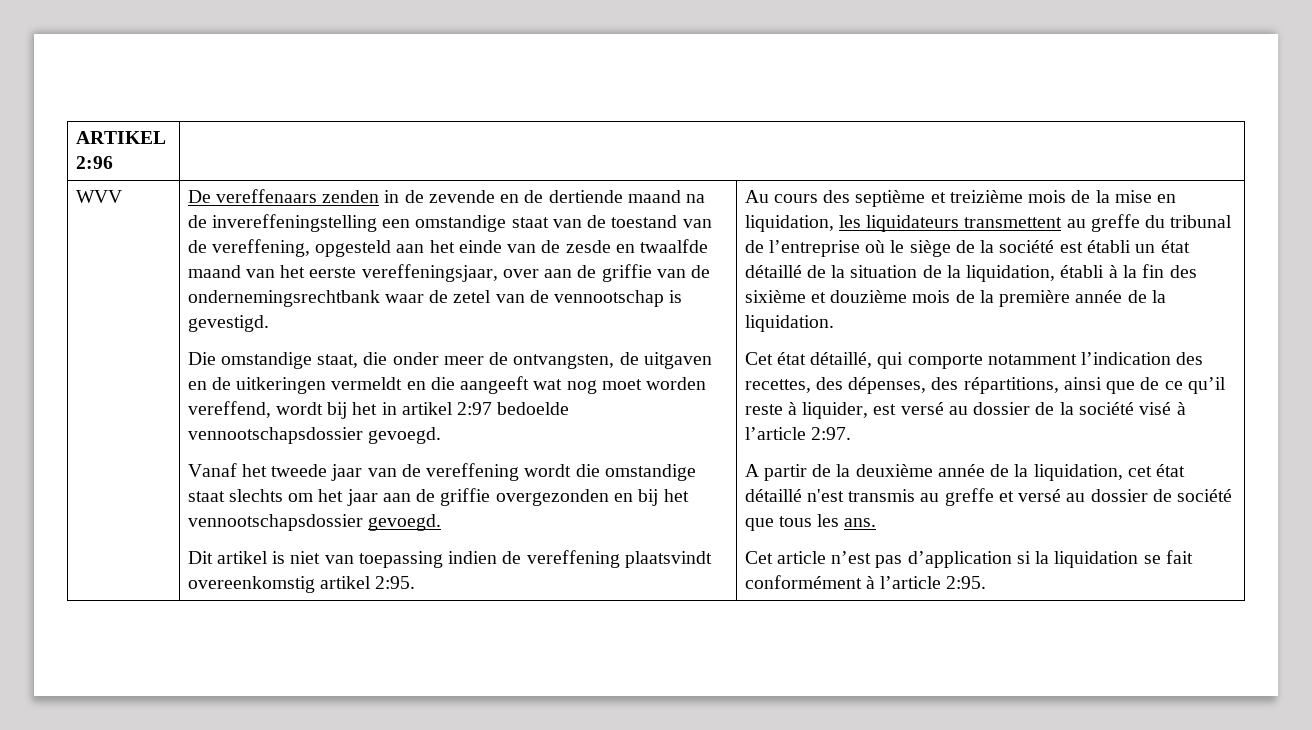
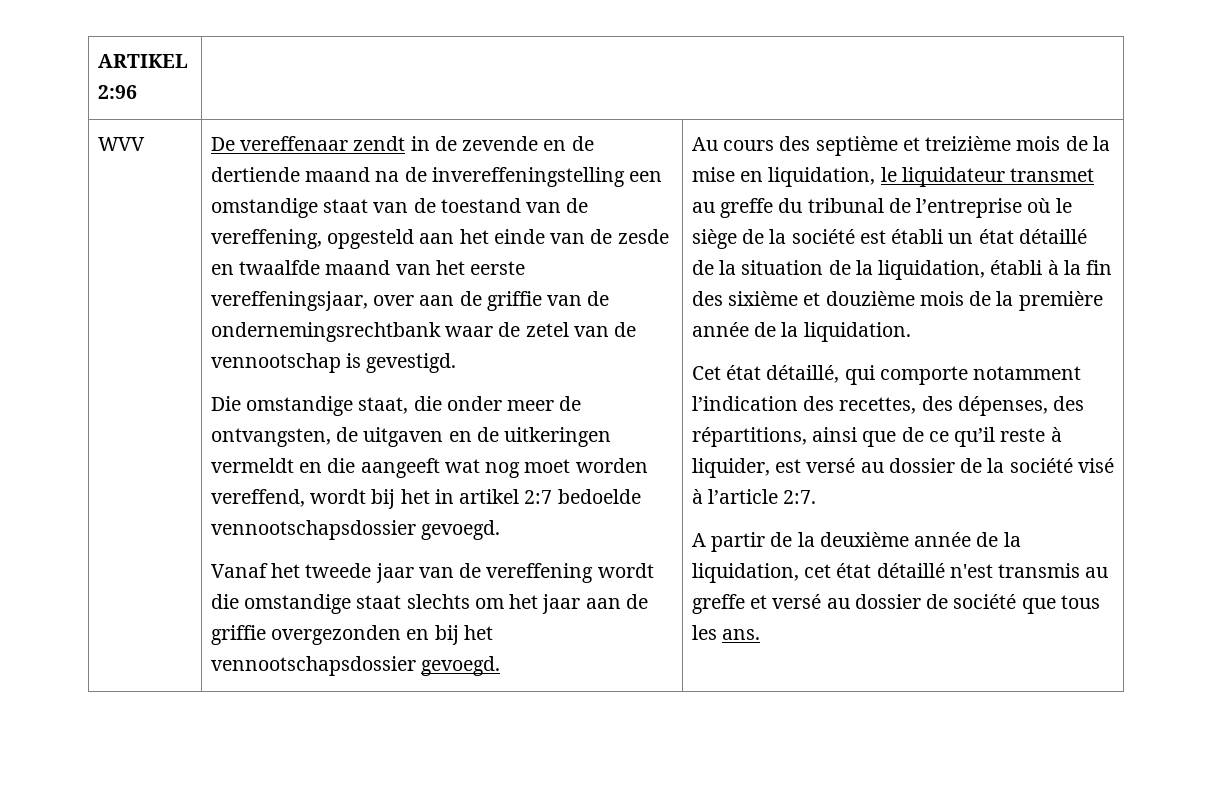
- De vereffenaars zenden in de zevende en de dertiende maand na de invereffeningstelling een omstandige staat van de toestand van de vereffening, opgesteld aan het einde van de zesde en twaalfde maand van het eerste vereffeningsjaar, over aan de griffie van de ondernemingsrechtbank waar de zetel van de vennootschap is gevestigd.
+ De vereffenaar zendt in de zevende en de dertiende maand na de invereffeningstelling een omstandige staat van de toestand van de vereffening, opgesteld aan het einde van de zesde en twaalfde maand van het eerste vereffeningsjaar, over aan de griffie van de ondernemingsrechtbank waar de zetel van de vennootschap is gevestigd.
- Die omstandige staat, die onder meer de ontvangsten, de uitgaven en de uitkeringen vermeldt en die aangeeft wat nog moet worden vereffend, wordt bij het in artikel 2:97 bedoelde vennootschapsdossier gevoegd.
+ Die omstandige staat, die onder meer de ontvangsten, de uitgaven en de uitkeringen vermeldt en die aangeeft wat nog moet worden vereffend, wordt bij het in artikel 2:7 bedoelde vennootschapsdossier gevoegd.
- Dit artikel is niet van toepassing indien de vereffening plaatsvindt overeenkomstig artikel 2:95.
- Au cours des septième et treizième mois de la mise en liquidation, les liquidateurs transmettent au greffe du tribunal de l’entreprise où le siège de la société est établi un état détaillé de la situation de la liquidation, établi à la fin des sixième et douzième mois de la première année de la liquidation.
+ Au cours des septième et treizième mois de la mise en liquidation, le liquidateur transmet au greffe du tribunal de l’entreprise où le siège de la société est établi un état détaillé de la situation de la liquidation, établi à la fin des sixième et douzième mois de la première année de la liquidation.
- Cet état détaillé, qui comporte notamment l’indication des recettes, des dépenses, des répartitions, ainsi que de ce qu’il reste à liquider, est versé au dossier de la société visé à l’article 2:97.
+ Cet état détaillé, qui comporte notamment l’indication des recettes, des dépenses, des répartitions, ainsi que de ce qu’il reste à liquider, est versé au dossier de la société visé à l’article 2:7.
- Cet article n’est pas d’application si la liquidation se fait conformément à l’article 2:95.

